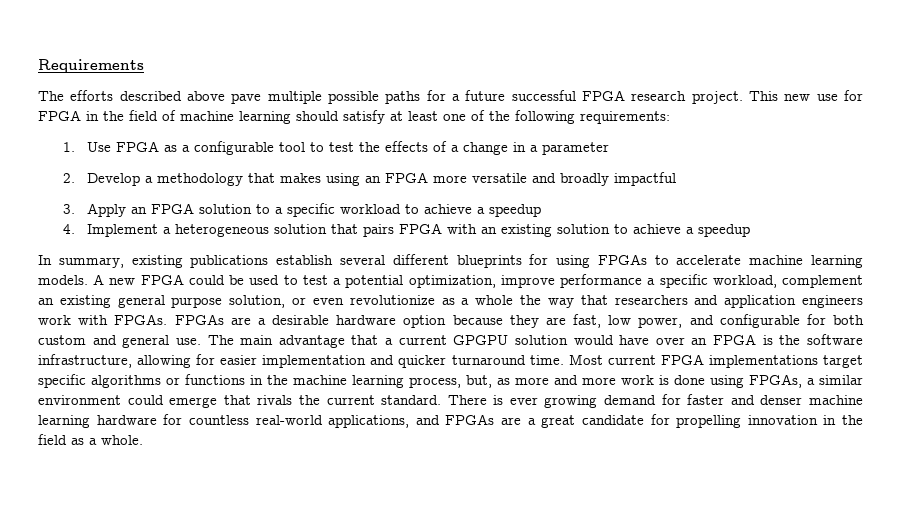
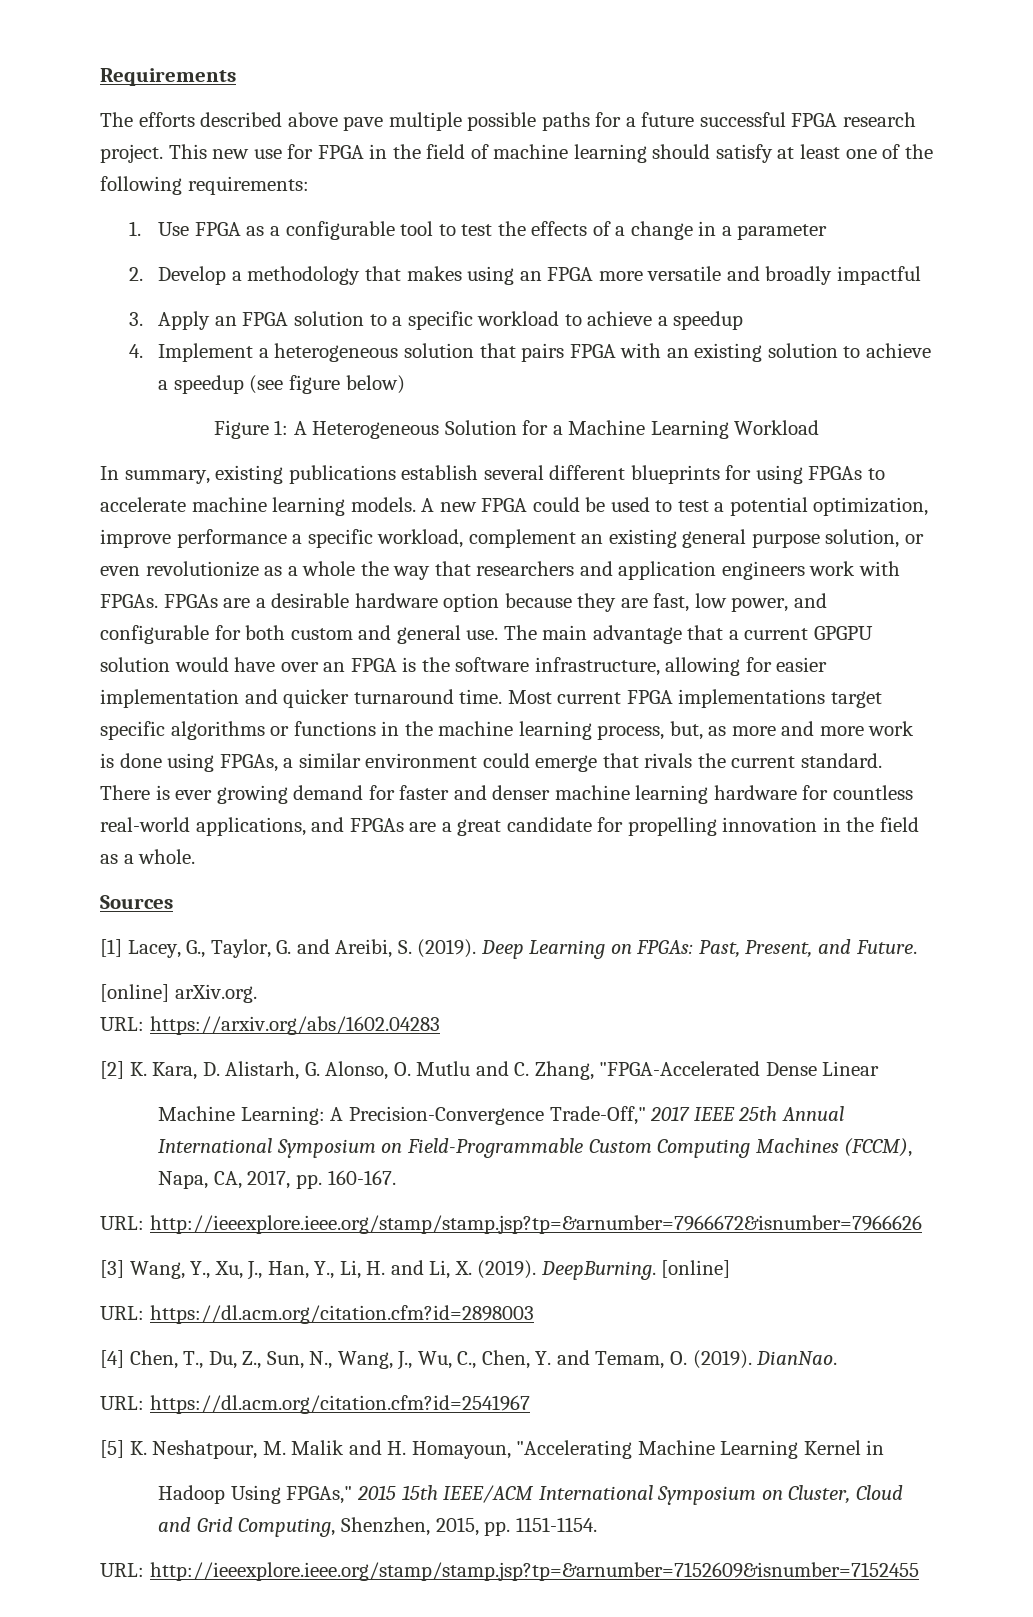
- 4. Implement a heterogeneous solution that pairs FPGA with an existing solution to achieve a speedup
+ 4. Implement a heterogeneous solution that pairs FPGA with an existing solution to achieve a speedup (see figure below)
+ Figure 1: A Heterogeneous Solution for a Machine Learning Workload
+ Sources
+ [1] Lacey, G., Taylor, G. and Areibi, S. (2019). Deep Learning on FPGAs: Past, Present, and Future.
+ [online] arXiv.org.
+ URL: https://arxiv.org/abs/1602.04283
+ [2] K. Kara, D. Alistarh, G. Alonso, O. Mutlu and C. Zhang, "FPGA-Accelerated Dense Linear
+ Machine Learning: A Precision-Convergence Trade-Off," 2017 IEEE 25th Annual International Symposium on Field-Programmable Custom Computing Machines (FCCM), Napa, CA, 2017, pp. 160-167.
+ URL: http://ieeexplore.ieee.org/stamp/stamp.jsp?tp=&arnumber=7966672&isnumber=7966626
+ [3] Wang, Y., Xu, J., Han, Y., Li, H. and Li, X. (2019). DeepBurning. [online]
+ URL: https://dl.acm.org/citation.cfm?id=2898003
+ [4] Chen, T., Du, Z., Sun, N., Wang, J., Wu, C., Chen, Y. and Temam, O. (2019). DianNao.
+ URL: https://dl.acm.org/citation.cfm?id=2541967
+ [5] K. Neshatpour, M. Malik and H. Homayoun, "Accelerating Machine Learning Kernel in
+ Hadoop Using FPGAs," 2015 15th IEEE/ACM International Symposium on Cluster, Cloud and Grid Computing, Shenzhen, 2015, pp. 1151-1154.
+ URL: http://ieeexplore.ieee.org/stamp/stamp.jsp?tp=&arnumber=7152609&isnumber=7152455

